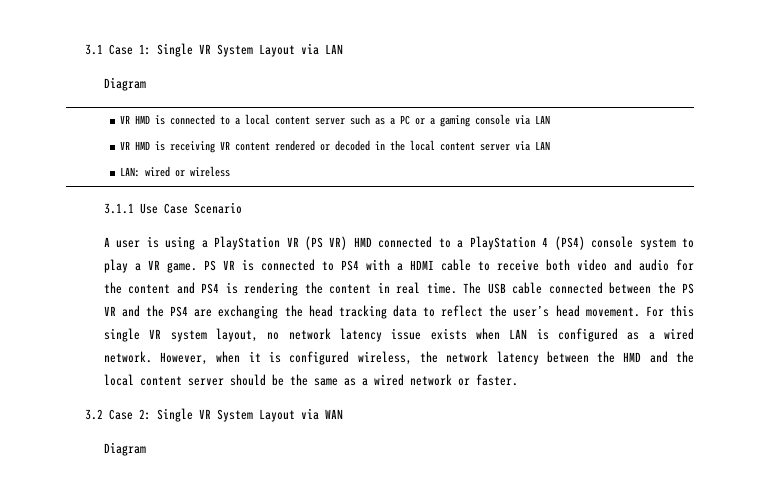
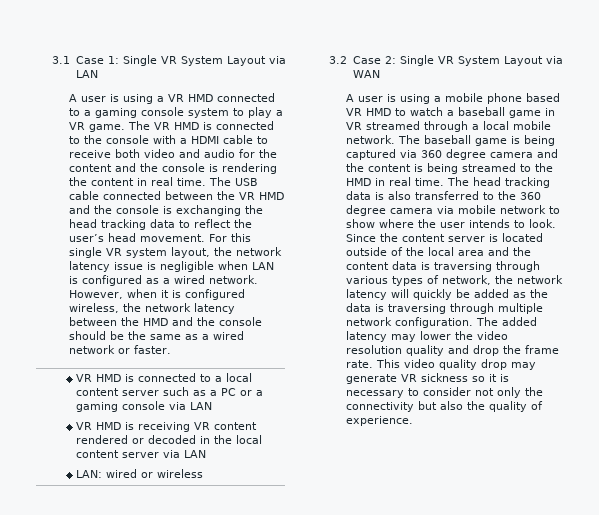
  3.1 Case 1: Single VR System Layout via LAN
- Diagram
+ A user is using a VR HMD connected to a gaming console system to play a VR game. The VR HMD is connected to the console with a HDMI cable to receive both video and audio for the content and the console is rendering the content in real time. The USB cable connected between the VR HMD and the console is exchanging the head tracking data to reflect the user’s head movement. For this single VR system layout, the network latency issue is negligible when LAN is configured as a wired network. However, when it is configured wireless, the network latency between the HMD and the console should be the same as a wired network or faster.
- 3.1.1 Use Case Scenario
- A user is using a PlayStation VR (PS VR) HMD connected to a PlayStation 4 (PS4) console system to play a VR game. PS VR is connected to PS4 with a HDMI cable to receive both video and audio for the content and PS4 is rendering the content in real time. The USB cable connected between the PS VR and the PS4 are exchanging the head tracking data to reflect the user’s head movement. For this single VR system layout, no network latency issue exists when LAN is configured as a wired network. However, when it is configured wireless, the network latency between the HMD and the local content server should be the same as a wired network or faster.
  3.2 Case 2: Single VR System Layout via WAN
- Diagram
+ A user is using a mobile phone based VR HMD to watch a baseball game in VR streamed through a local mobile network. The baseball game is being captured via 360 degree camera and the content is being streamed to the HMD in real time. The head tracking data is also transferred to the 360 degree camera via mobile network to show where the user intends to look. Since the content server is located outside of the local area and the content data is traversing through various types of network, the network latency will quickly be added as the data is traversing through multiple network configuration. The added latency may lower the video resolution quality and drop the frame rate. This video quality drop may generate VR sickness so it is necessary to consider not only the connectivity but also the quality of experience.

